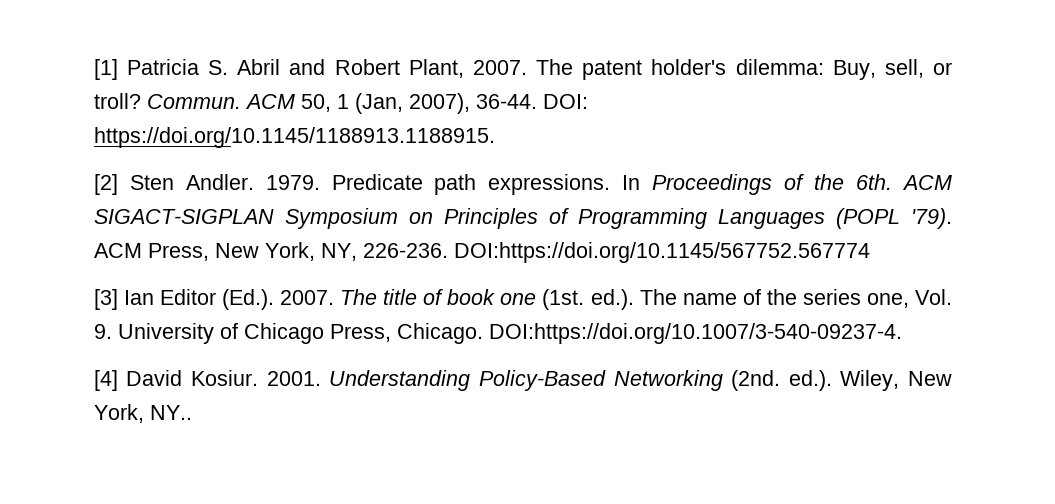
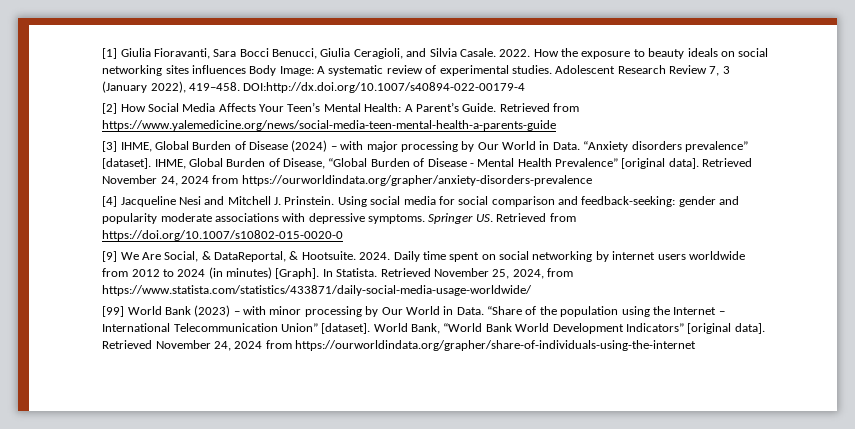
- [1] Patricia S. Abril and Robert Plant, 2007. The patent holder's dilemma: Buy, sell, or troll? Commun. ACM 50, 1 (Jan, 2007), 36-44. DOI: https://doi.org/10.1145/1188913.1188915.
- [2] Sten Andler. 1979. Predicate path expressions. In Proceedings of the 6th. ACM SIGACT-SIGPLAN Symposium on Principles of Programming Languages (POPL '79). ACM Press, New York, NY, 226-236. DOI:https://doi.org/10.1145/567752.567774
- [3] Ian Editor (Ed.). 2007. The title of book one (1st. ed.). The name of the series one, Vol. 9. University of Chicago Press, Chicago. DOI:https://doi.org/10.1007/3-540-09237-4.
- [4] David Kosiur. 2001. Understanding Policy-Based Networking (2nd. ed.). Wiley, New York, NY..
+ [1] Giulia Fioravanti, Sara Bocci Benucci, Giulia Ceragioli, and Silvia Casale. 2022. How the exposure to beauty ideals on social networking sites influences Body Image: A systematic review of experimental studies. Adolescent Research Review 7, 3 (January 2022), 419–458. DOI:http://dx.doi.org/10.1007/s40894-022-00179-4
+ [2] How Social Media Affects Your Teen’s Mental Health: A Parent’s Guide. Retrieved from https://www.yalemedicine.org/news/social-media-teen-mental-health-a-parents-guide
+ [3] IHME, Global Burden of Disease (2024) – with major processing by Our World in Data. “Anxiety disorders prevalence” [dataset]. IHME, Global Burden of Disease, “Global Burden of Disease - Mental Health Prevalence” [original data]. Retrieved November 24, 2024 from https://ourworldindata.org/grapher/anxiety-disorders-prevalence
+ [4] Jacqueline Nesi and Mitchell J. Prinstein. Using social media for social comparison and feedback-seeking: gender and popularity moderate associations with depressive symptoms. Springer US. Retrieved from https://doi.org/10.1007/s10802-015-0020-0
+ [9] We Are Social, & DataReportal, & Hootsuite. 2024. Daily time spent on social networking by internet users worldwide from 2012 to 2024 (in minutes) [Graph]. In Statista. Retrieved November 25, 2024, from https://www.statista.com/statistics/433871/daily-social-media-usage-worldwide/
+ [99] World Bank (2023) – with minor processing by Our World in Data. “Share of the population using the Internet – International Telecommunication Union” [dataset]. World Bank, “World Bank World Development Indicators” [original data]. Retrieved November 24, 2024 from https://ourworldindata.org/grapher/share-of-individuals-using-the-internet

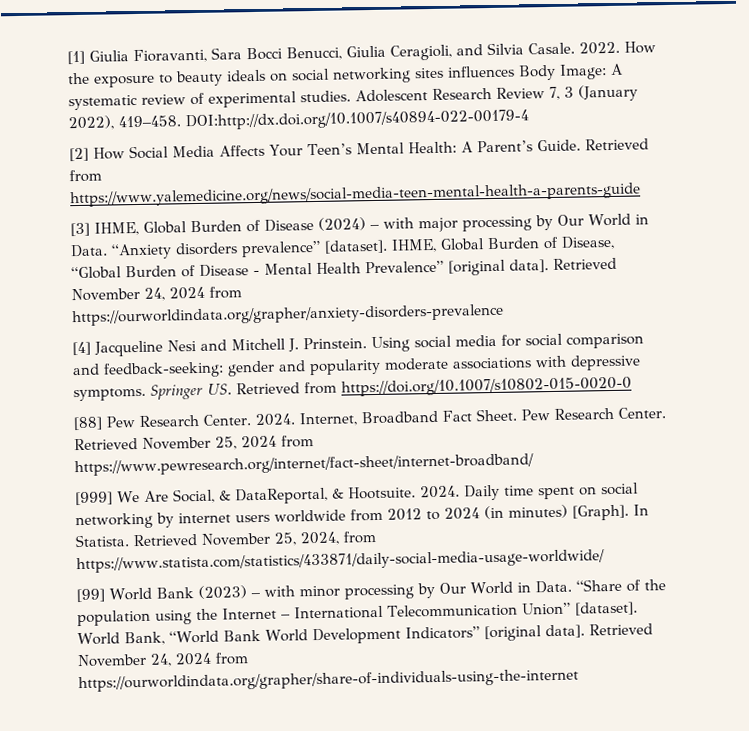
- [9] We Are Social, & DataReportal, & Hootsuite.
+ [88] Pew Research Center. 2024. Internet, Broadband Fact Sheet. Pew Research Center. Retrieved November 25, 2024 from https://www.pewresearch.org/internet/fact-sheet/internet-broadband/
+ [999] We Are Social, & DataReportal, & Hootsuite.

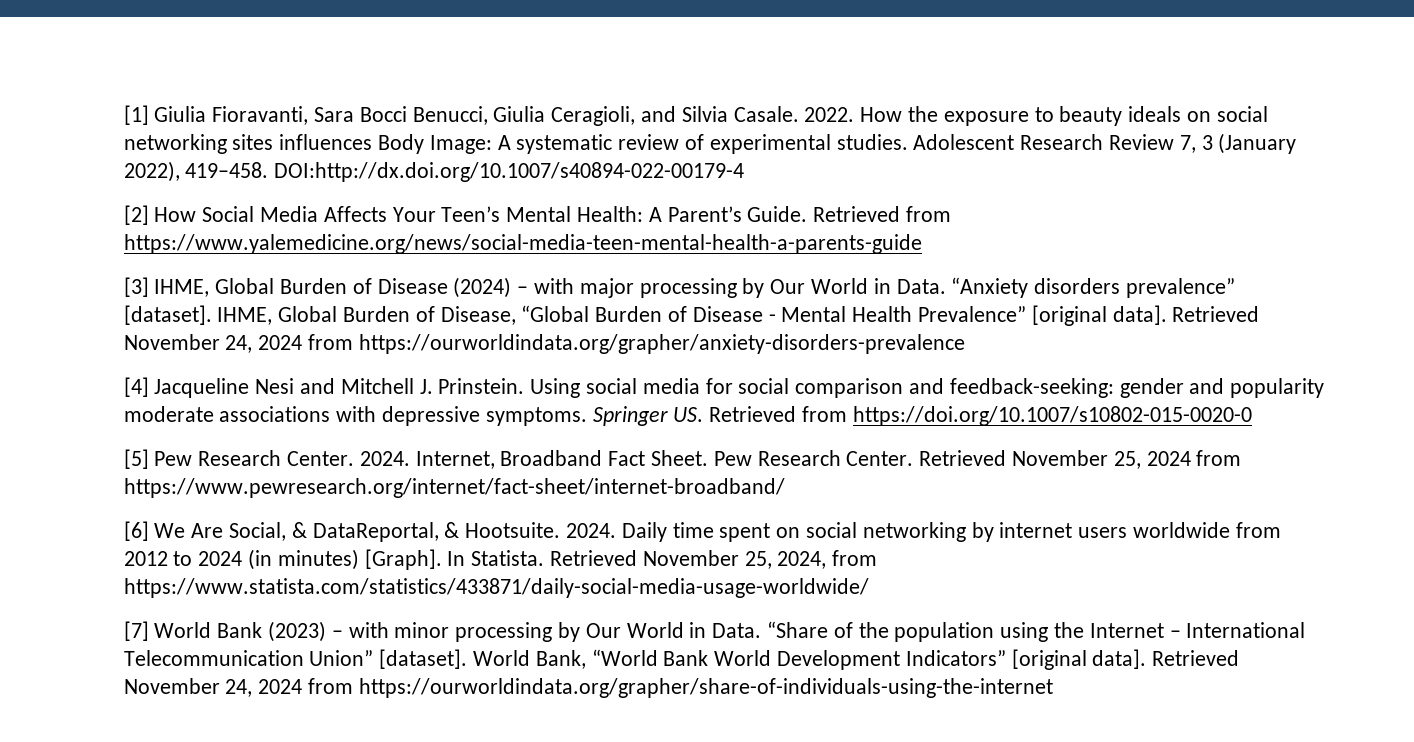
- [88] Pew Research Center.
+ [5] Pew Research Center.
- [999] We Are Social, & DataReportal, & Hootsuite.
+ [6] We Are Social, & DataReportal, & Hootsuite.
- [99] World Bank (2023) – with minor processing by Our World in Data.
+ [7] World Bank (2023) – with minor processing by Our World in Data.

